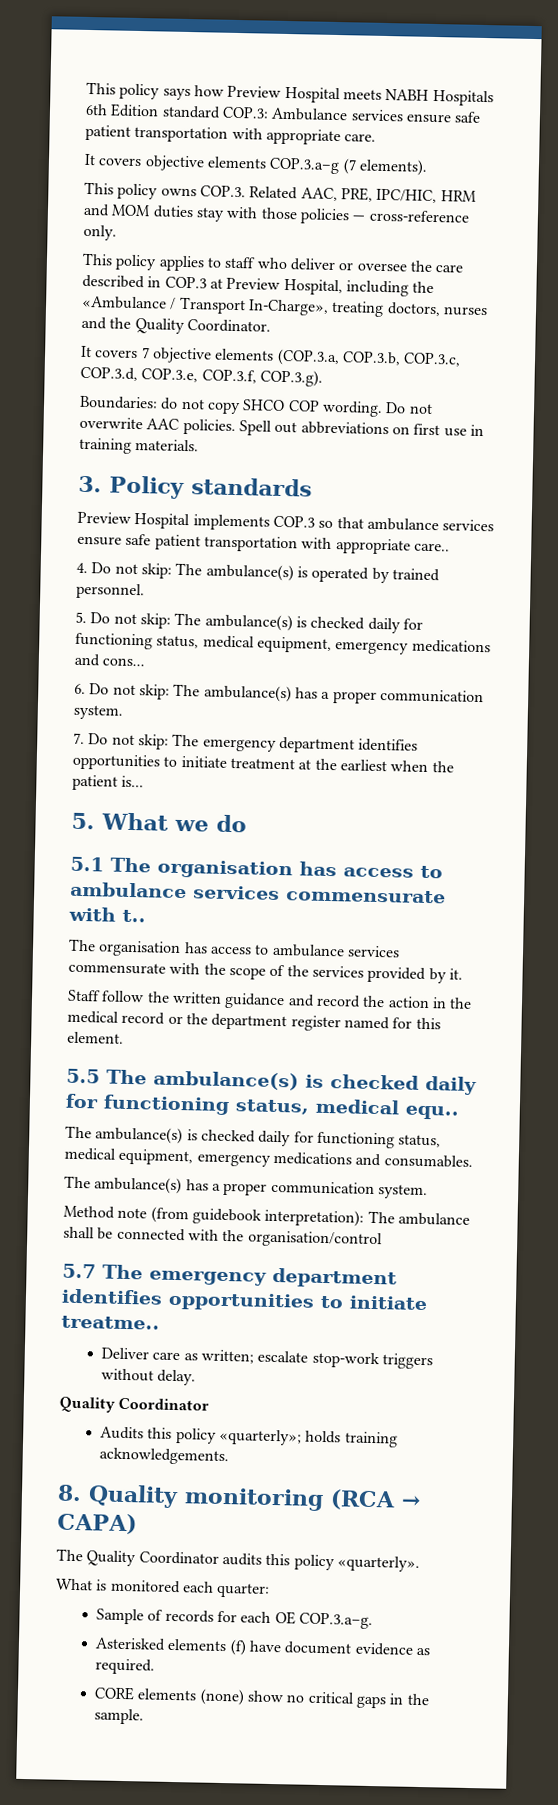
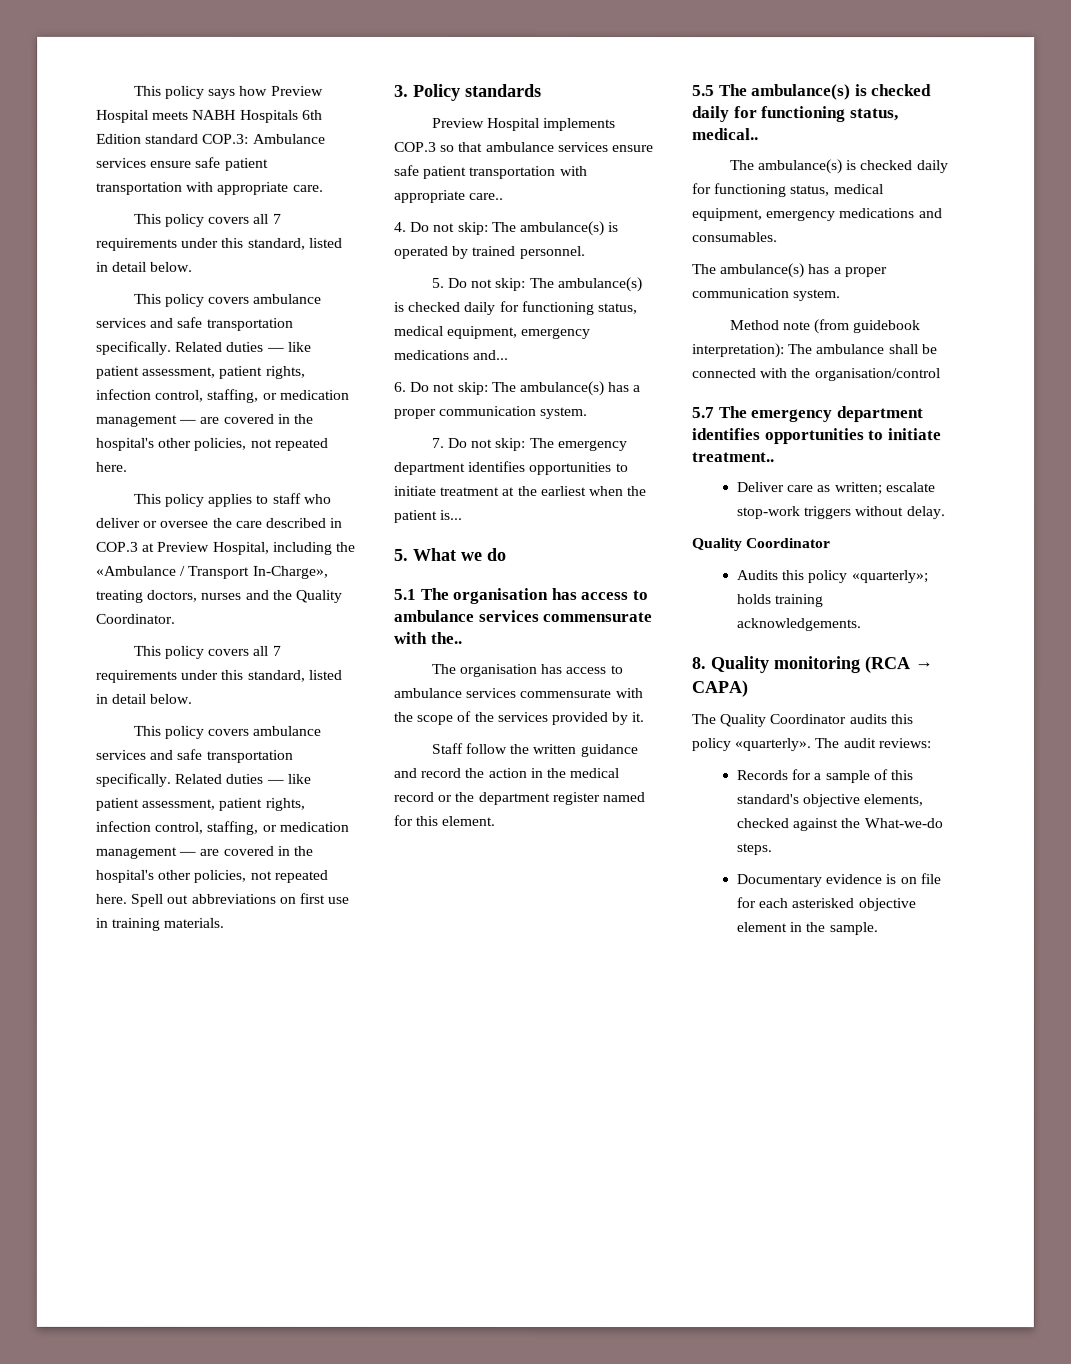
  This policy says how Preview Hospital meets NABH Hospitals 6th Edition standard COP.3: Ambulance services ensure safe patient transportation with appropriate care.
- It covers objective elements COP.3.a–g (7 elements).
- This policy owns COP.3. Related AAC, PRE, IPC/HIC, HRM and MOM duties stay with those policies — cross-reference only.
+ This policy covers all 7 requirements under this standard, listed in detail below.
+ This policy covers ambulance services and safe transportation specifically. Related duties — like patient assessment, patient rights, infection control, staffing, or medication management — are covered in the hospital's other policies, not repeated here.
  This policy applies to staff who deliver or oversee the care described in COP.3 at Preview Hospital, including the «Ambulance / Transport In-Charge», treating doctors, nurses and the Quality Coordinator.
- It covers 7 objective elements (COP.3.a, COP.3.b, COP.3.c, COP.3.d, COP.3.e, COP.3.f, COP.3.g).
- Boundaries: do not copy SHCO COP wording. Do not overwrite AAC policies.
+ This policy covers all 7 requirements under this standard, listed in detail below.
+ This policy covers ambulance services and safe transportation specifically. Related duties — like patient assessment, patient rights, infection control, staffing, or medication management — are covered in the hospital's other policies, not repeated here.
- 5. Do not skip: The ambulance(s) is checked daily for functioning status, medical equipment, emergency medications and cons...
+ 5. Do not skip: The ambulance(s) is checked daily for functioning status, medical equipment, emergency medications and...
- 5.1 The organisation has access to ambulance services commensurate with t..
+ 5.1 The organisation has access to ambulance services commensurate with the..
- 5.5 The ambulance(s) is checked daily for functioning status, medical equ..
+ 5.5 The ambulance(s) is checked daily for functioning status, medical..
- 5.7 The emergency department identifies opportunities to initiate treatme..
+ 5.7 The emergency department identifies opportunities to initiate treatment..
- The Quality Coordinator audits this policy «quarterly».
- What is monitored each quarter:
- Sample of records for each OE COP.3.a–g.
- Asterisked elements (f) have document evidence as required.
- CORE elements (none) show no critical gaps in the sample.
+ The Quality Coordinator audits this policy «quarterly». The audit reviews:
+ Records for a sample of this standard's objective elements, checked against the What-we-do steps.
+ Documentary evidence is on file for each asterisked objective element in the sample.

